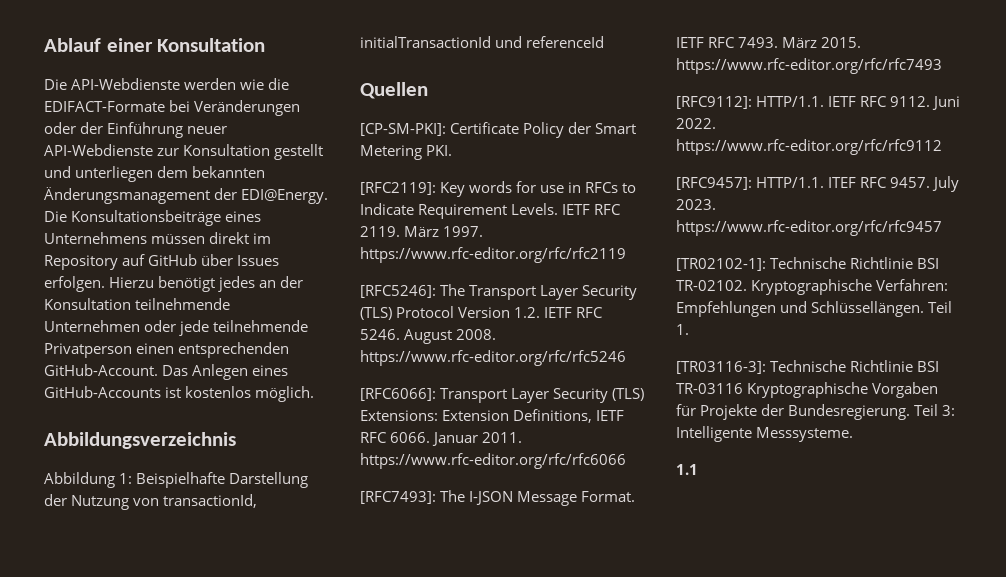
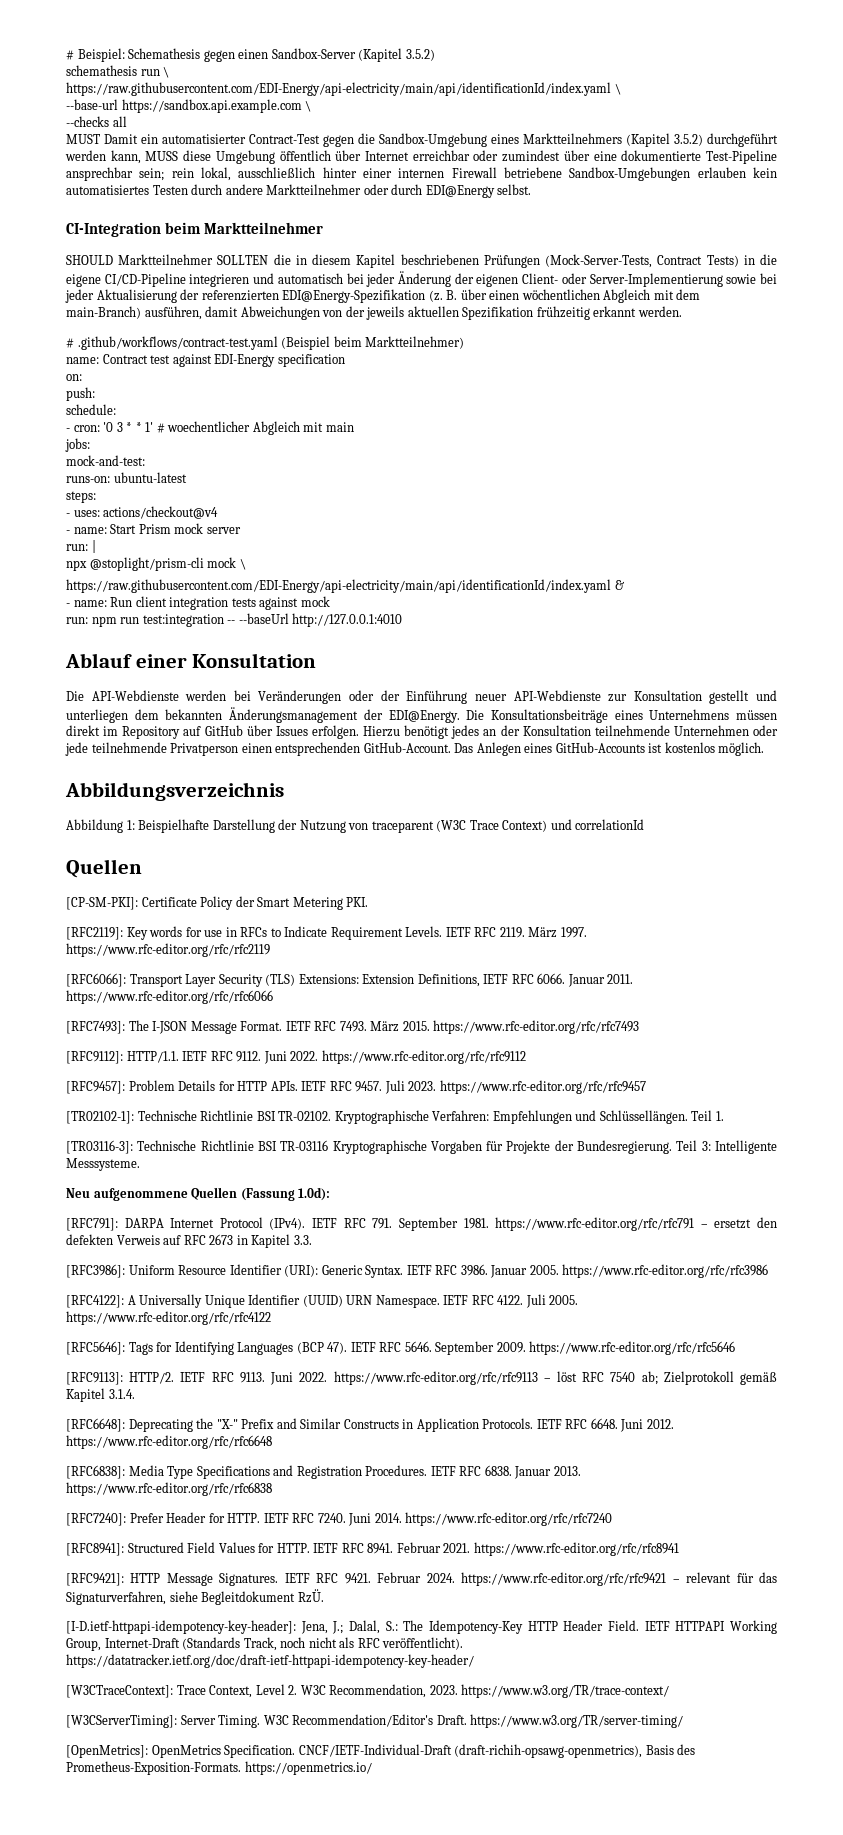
+ # Beispiel: Schemathesis gegen einen Sandbox-Server (Kapitel 3.5.2)
+ schemathesis run \
+ https://raw.githubusercontent.com/EDI-Energy/api-electricity/main/api/identificationId/index.yaml \
+ --base-url https://sandbox.api.example.com \
+ --checks all
+ MUST Damit ein automatisierter Contract-Test gegen die Sandbox-Umgebung eines Marktteilnehmers (Kapitel 3.5.2) durchgeführt werden kann, MUSS diese Umgebung öffentlich über Internet erreichbar oder zumindest über eine dokumentierte Test-Pipeline ansprechbar sein; rein lokal, ausschließlich hinter einer internen Firewall betriebene Sandbox-Umgebungen erlauben kein automatisiertes Testen durch andere Marktteilnehmer oder durch EDI@Energy selbst.
+ CI-Integration beim Marktteilnehmer
+ SHOULD Marktteilnehmer SOLLTEN die in diesem Kapitel beschriebenen Prüfungen (Mock-Server-Tests, Contract Tests) in die eigene CI/CD-Pipeline integrieren und automatisch bei jeder Änderung der eigenen Client- oder Server-Implementierung sowie bei jeder Aktualisierung der referenzierten EDI@Energy-Spezifikation (z. B. über einen wöchentlichen Abgleich mit dem main-Branch) ausführen, damit Abweichungen von der jeweils aktuellen Spezifikation frühzeitig erkannt werden.
+ # .github/workflows/contract-test.yaml (Beispiel beim Marktteilnehmer)
+ name: Contract test against EDI-Energy specification
+ on:
+ push:
+ schedule:
+ - cron: '0 3 * * 1' # woechentlicher Abgleich mit main
+ jobs:
+ mock-and-test:
+ runs-on: ubuntu-latest
+ steps:
+ - uses: actions/checkout@v4
+ - name: Start Prism mock server
+ run: |
+ npx @stoplight/prism-cli mock \
+ https://raw.githubusercontent.com/EDI-Energy/api-electricity/main/api/identificationId/index.yaml &
+ - name: Run client integration tests against mock
+ run: npm run test:integration -- --baseUrl http://127.0.0.1:4010
- Die API-Webdienste werden wie die EDIFACT-Formate bei Veränderungen oder der Einführung neuer API-Webdienste zur Konsultation gestellt und unterliegen dem bekannten Änderungsmanagement der EDI@Energy.
+ Die API-Webdienste werden bei Veränderungen oder der Einführung neuer API-Webdienste zur Konsultation gestellt und unterliegen dem bekannten Änderungsmanagement der EDI@Energy.
- Abbildung 1: Beispielhafte Darstellung der Nutzung von transactionId, initialTransactionId und referenceId
+ Abbildung 1: Beispielhafte Darstellung der Nutzung von traceparent (W3C Trace Context) und correlationId
- [RFC5246]: The Transport Layer Security (TLS) Protocol Version 1.2. IETF RFC 5246. August 2008. https://www.rfc-editor.org/rfc/rfc5246
- [RFC9457]: HTTP/1.1. ITEF RFC 9457.
+ [RFC9457]: Problem Details for HTTP APIs. IETF RFC 9457.
- July 2023. https://www.rfc-editor.org/rfc/rfc9457
+ Juli 2023. https://www.rfc-editor.org/rfc/rfc9457
- 1.1
+ Neu aufgenommene Quellen (Fassung 1.0d):
+ [RFC791]: DARPA Internet Protocol (IPv4). IETF RFC 791. September 1981. https://www.rfc-editor.org/rfc/rfc791 – ersetzt den defekten Verweis auf RFC 2673 in Kapitel 3.3.
+ [RFC3986]: Uniform Resource Identifier (URI): Generic Syntax. IETF RFC 3986. Januar 2005. https://www.rfc-editor.org/rfc/rfc3986
+ [RFC4122]: A Universally Unique Identifier (UUID) URN Namespace. IETF RFC 4122. Juli 2005. https://www.rfc-editor.org/rfc/rfc4122
+ [RFC5646]: Tags for Identifying Languages (BCP 47). IETF RFC 5646. September 2009. https://www.rfc-editor.org/rfc/rfc5646
+ [RFC9113]: HTTP/2. IETF RFC 9113. Juni 2022. https://www.rfc-editor.org/rfc/rfc9113 – löst RFC 7540 ab; Zielprotokoll gemäß Kapitel 3.1.4.
+ [RFC6648]: Deprecating the "X-" Prefix and Similar Constructs in Application Protocols. IETF RFC 6648. Juni 2012. https://www.rfc-editor.org/rfc/rfc6648
+ [RFC6838]: Media Type Specifications and Registration Procedures. IETF RFC 6838. Januar 2013. https://www.rfc-editor.org/rfc/rfc6838
+ [RFC7240]: Prefer Header for HTTP. IETF RFC 7240. Juni 2014. https://www.rfc-editor.org/rfc/rfc7240
+ [RFC8941]: Structured Field Values for HTTP. IETF RFC 8941. Februar 2021. https://www.rfc-editor.org/rfc/rfc8941
+ [RFC9421]: HTTP Message Signatures. IETF RFC 9421. Februar 2024. https://www.rfc-editor.org/rfc/rfc9421 – relevant für das Signaturverfahren, siehe Begleitdokument RzÜ.
+ [I-D.ietf-httpapi-idempotency-key-header]: Jena, J.; Dalal, S.: The Idempotency-Key HTTP Header Field. IETF HTTPAPI Working Group, Internet-Draft (Standards Track, noch nicht als RFC veröffentlicht). https://datatracker.ietf.org/doc/draft-ietf-httpapi-idempotency-key-header/
+ [W3CTraceContext]: Trace Context, Level 2. W3C Recommendation, 2023. https://www.w3.org/TR/trace-context/
+ [W3CServerTiming]: Server Timing. W3C Recommendation/Editor's Draft. https://www.w3.org/TR/server-timing/
+ [OpenMetrics]: OpenMetrics Specification. CNCF/IETF-Individual-Draft (draft-richih-opsawg-openmetrics), Basis des Prometheus-Exposition-Formats. https://openmetrics.io/

